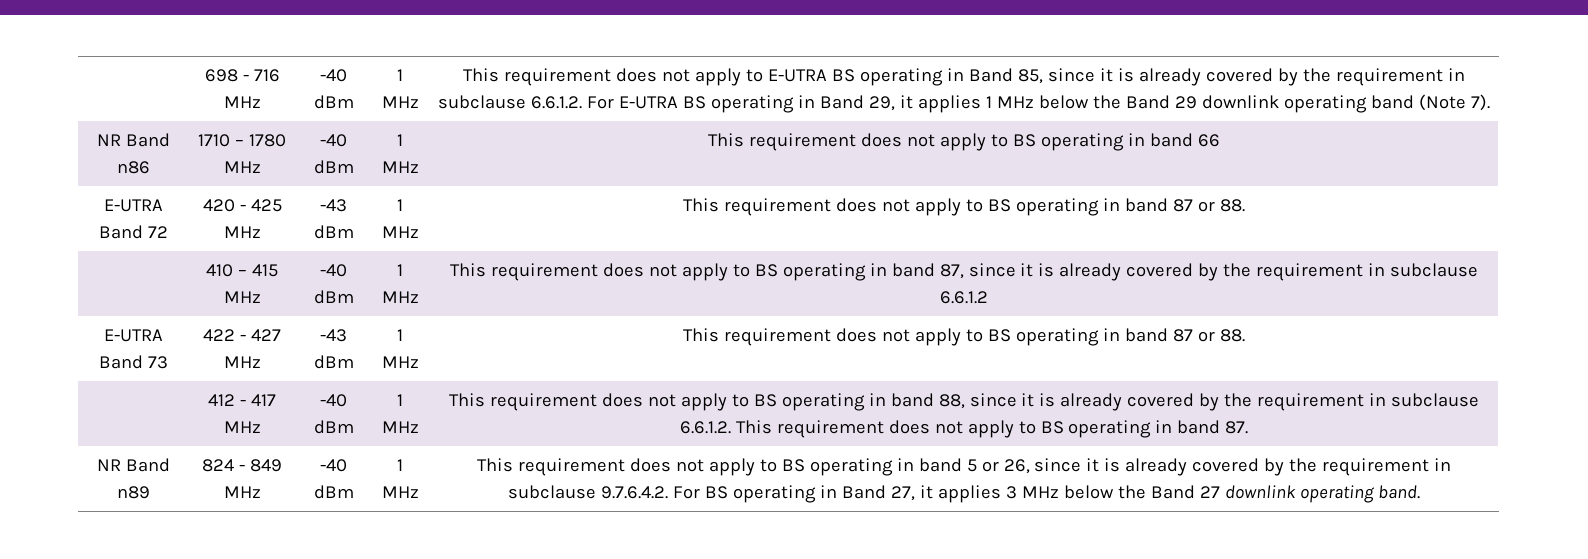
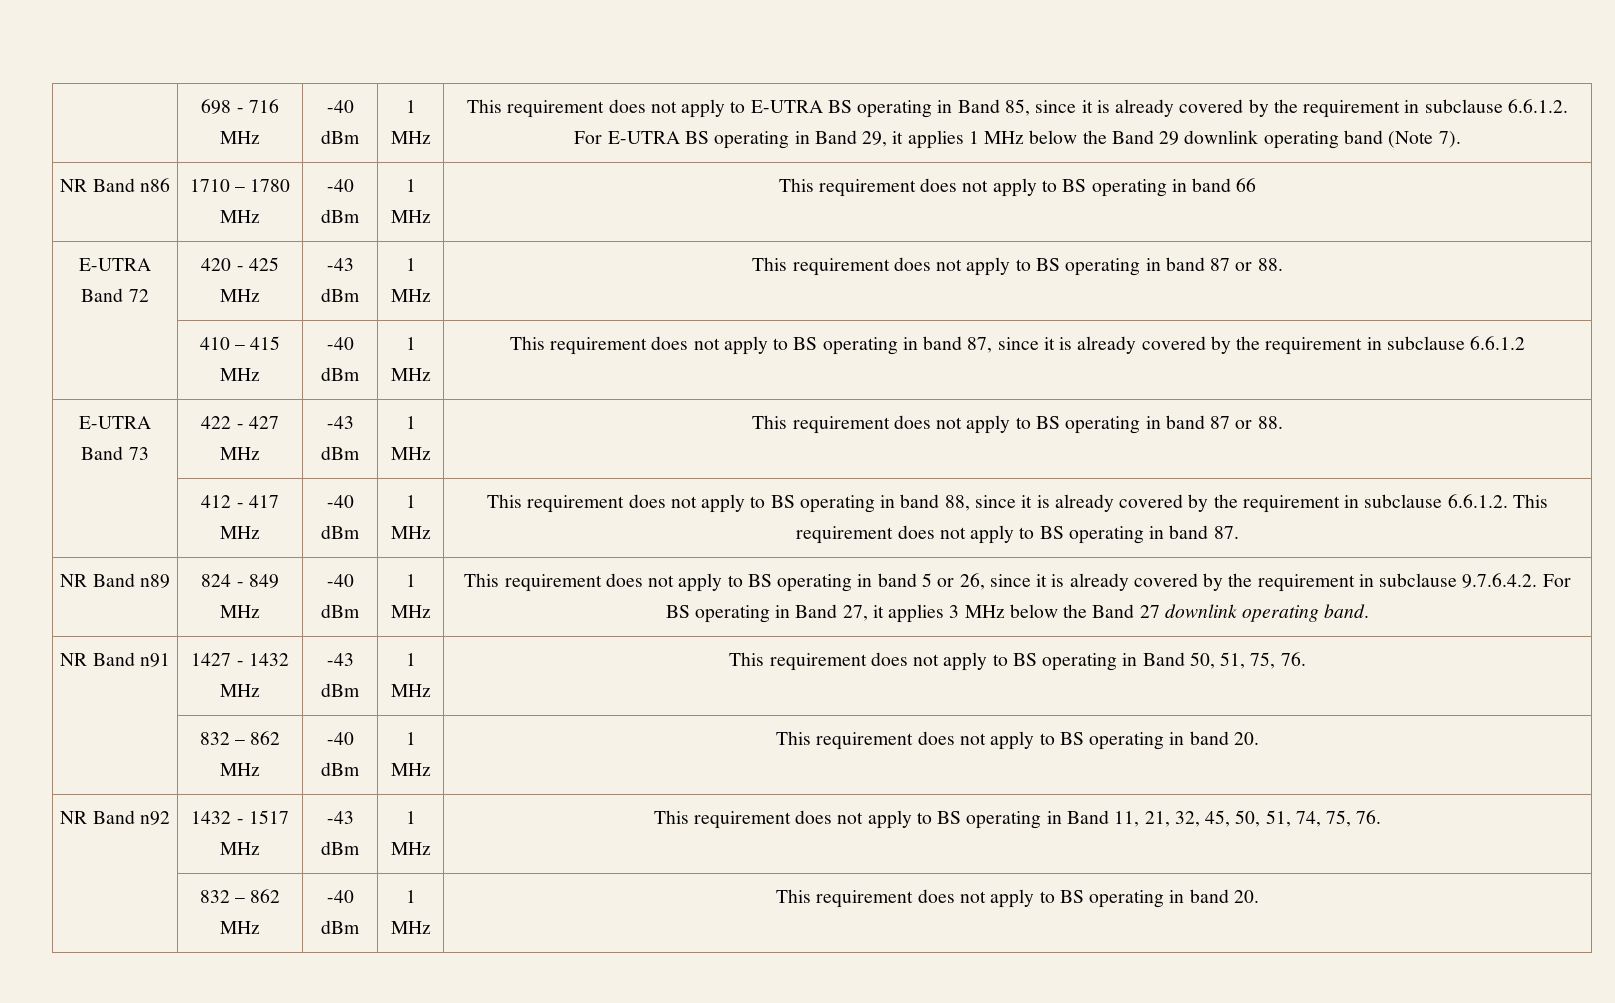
+ NR Band n91 | 1427 - 1432 MHz | -43 dBm | 1 MHz | This requirement does not apply to BS operating in Band 50, 51, 75, 76.
+ | 832 – 862 MHz | -40 dBm | 1 MHz | This requirement does not apply to BS operating in band 20.
+ NR Band n92 | 1432 - 1517 MHz | -43 dBm | 1 MHz | This requirement does not apply to BS operating in Band 11, 21, 32, 45, 50, 51, 74, 75, 76.
+ | 832 – 862 MHz | -40 dBm | 1 MHz | This requirement does not apply to BS operating in band 20.

